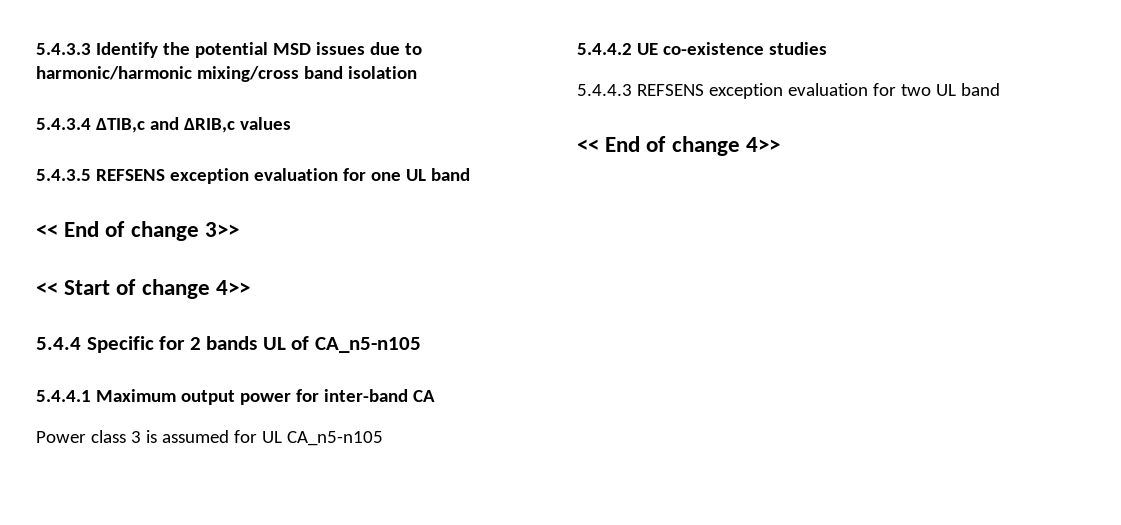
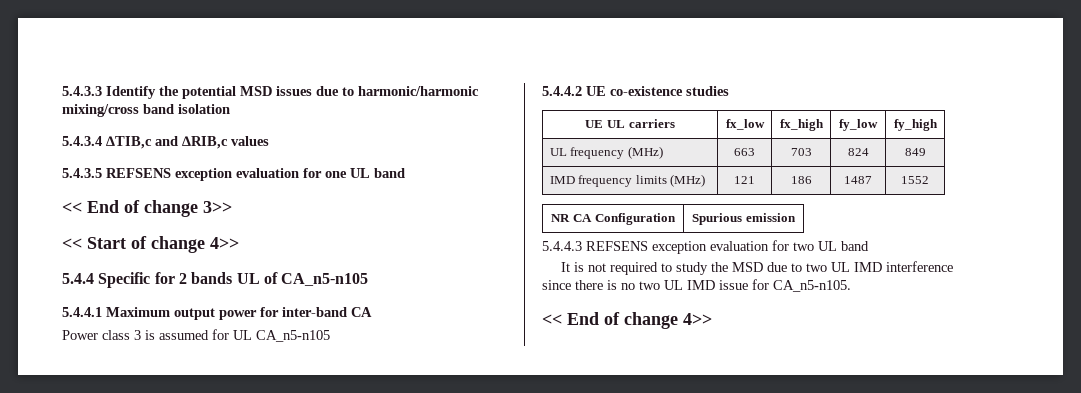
+ UE UL carriers | fx_low | fx_high | fy_low | fy_high
+ UL frequency (MHz) | 663 | 703 | 824 | 849
+ IMD frequency limits (MHz) | 121 | 186 | 1487 | 1552
+ NR CA Configuration | Spurious emission
+ It is not required to study the MSD due to two UL IMD interference since there is no two UL IMD issue for CA_n5-n105.

